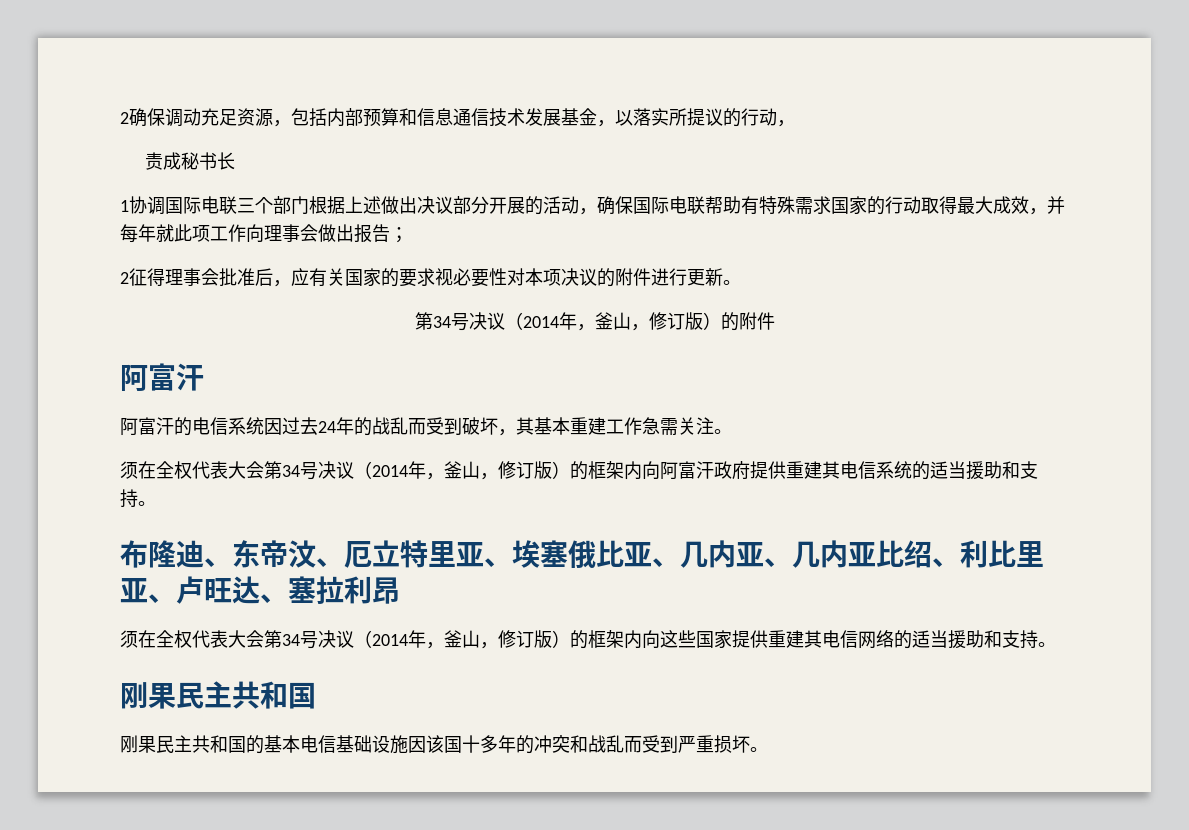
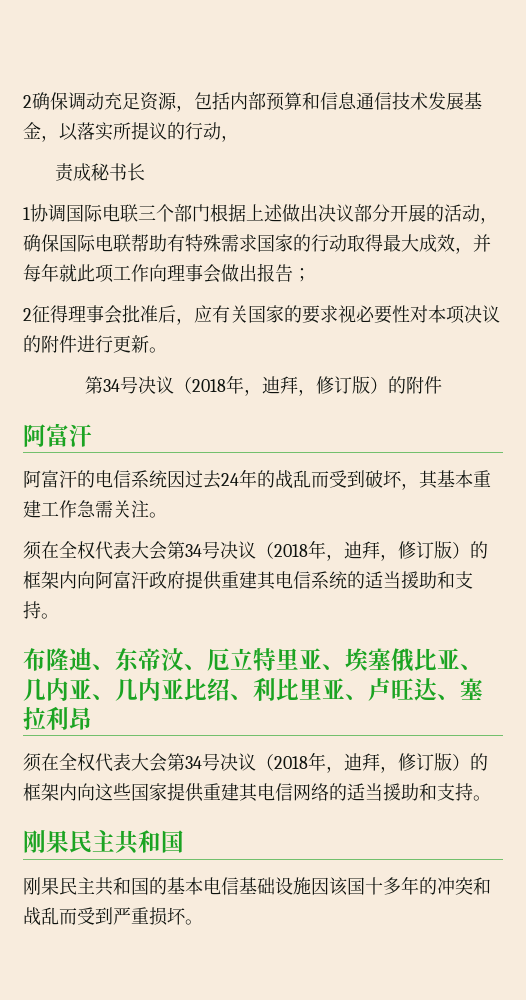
- 第34号决议（2014年，釜山，修订版）的附件
+ 第34号决议（2018年，迪拜，修订版）的附件
- 须在全权代表大会第34号决议（2014年，釜山，修订版）的框架内向阿富汗政府提供重建其电信系统的适当援助和支持。
+ 须在全权代表大会第34号决议（2018年，迪拜，修订版）的框架内向阿富汗政府提供重建其电信系统的适当援助和支持。
- 须在全权代表大会第34号决议（2014年，釜山，修订版）的框架内向这些国家提供重建其电信网络的适当援助和支持。
+ 须在全权代表大会第34号决议（2018年，迪拜，修订版）的框架内向这些国家提供重建其电信网络的适当援助和支持。

